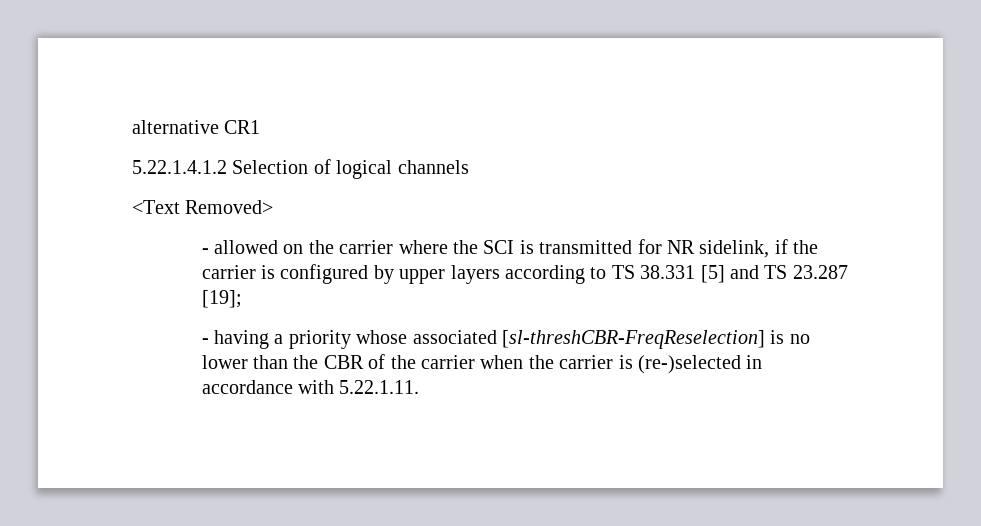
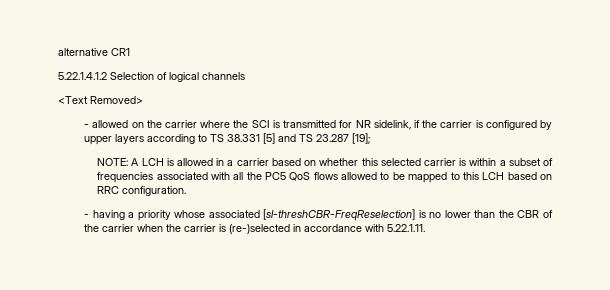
+ NOTE: A LCH is allowed in a carrier based on whether this selected carrier is within a subset of frequencies associated with all the PC5 QoS flows allowed to be mapped to this LCH based on RRC configuration.

